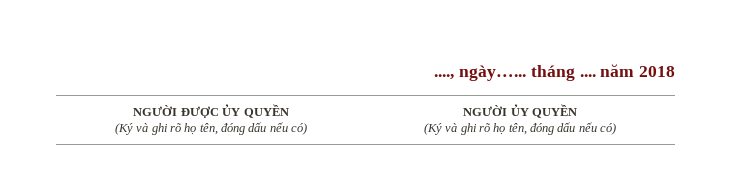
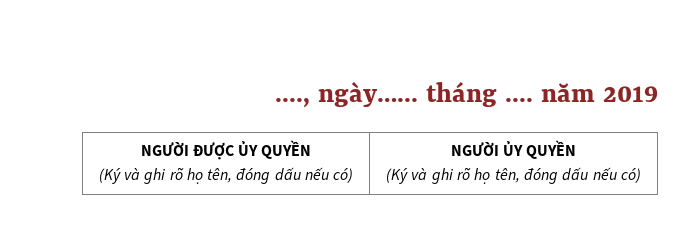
- ...., ngày…... tháng .... năm 2018
+ ...., ngày…... tháng .... năm 2019

